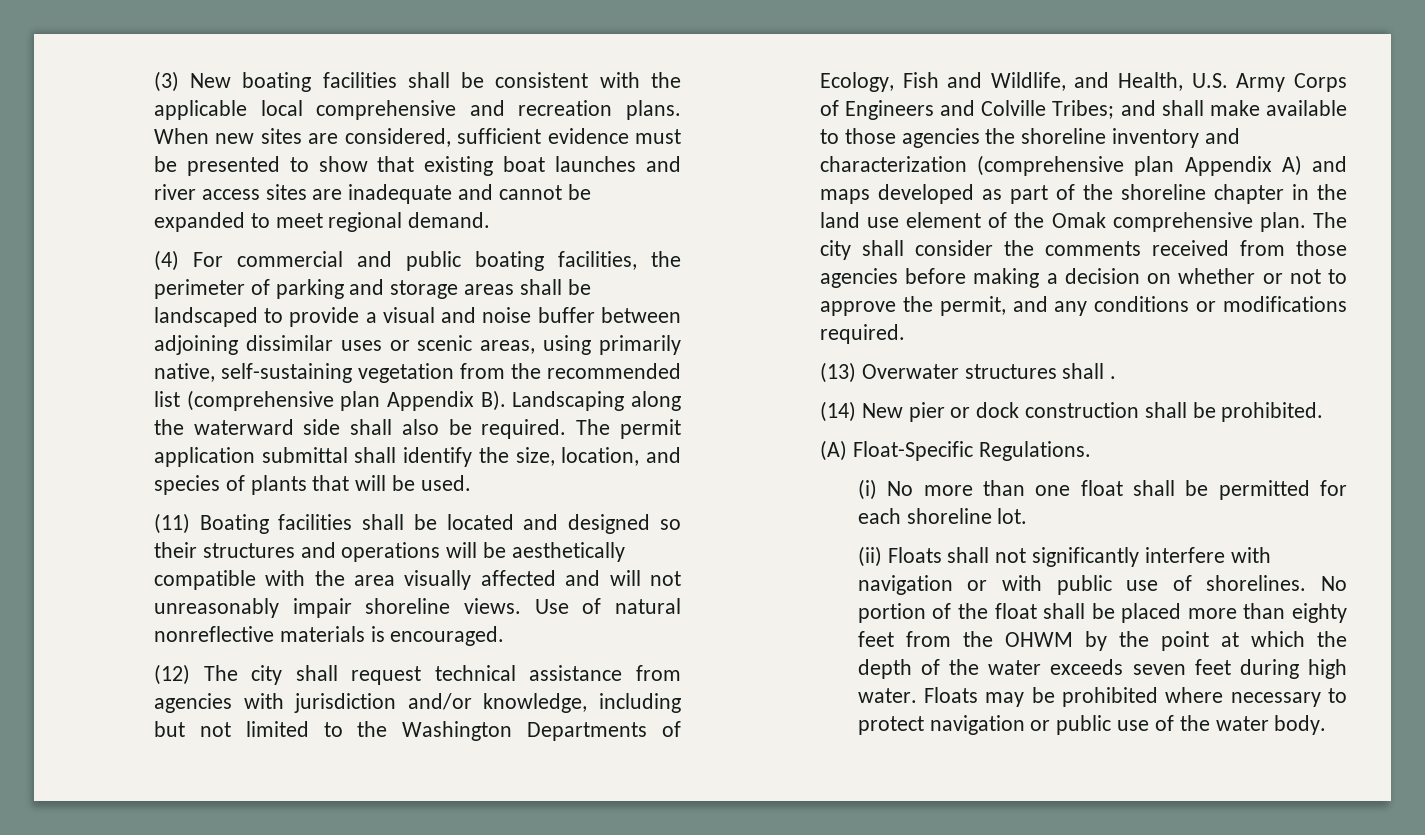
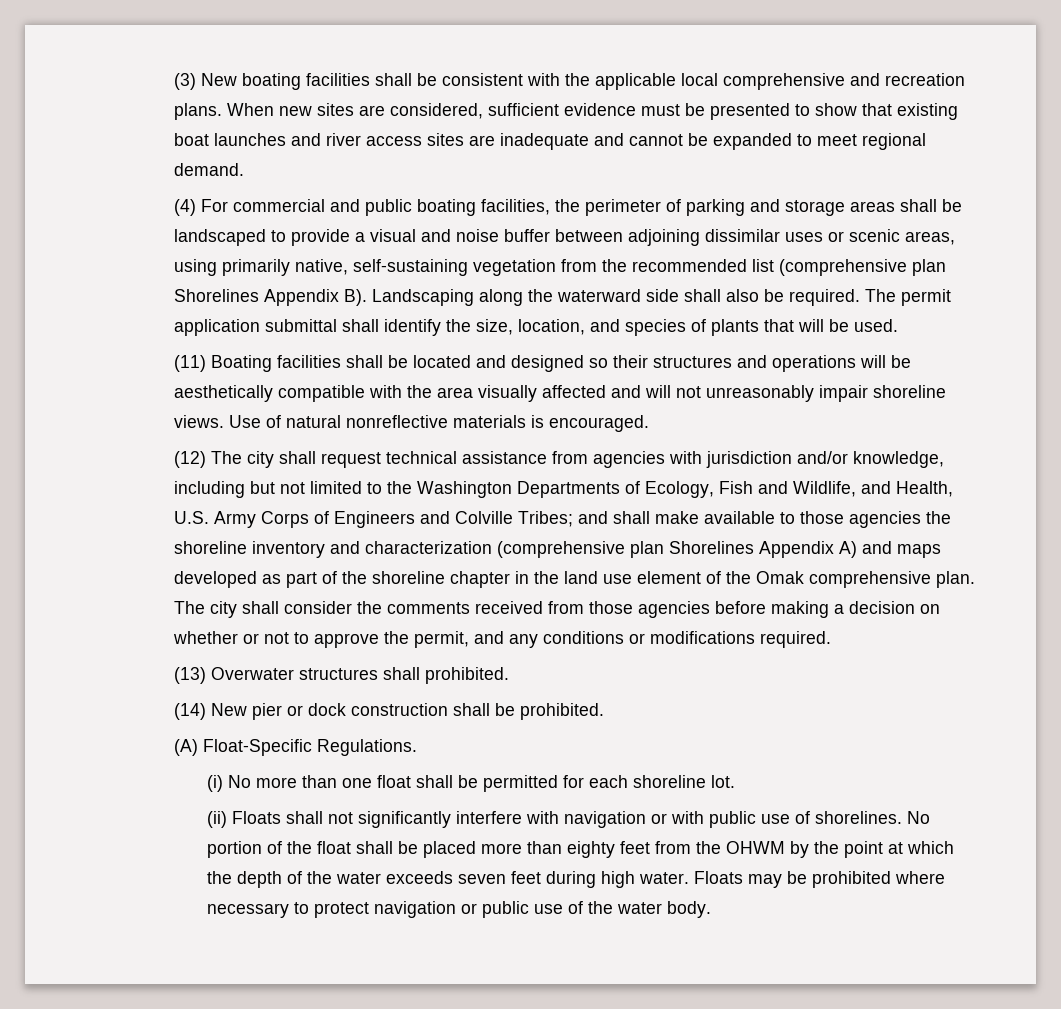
- (4) For commercial and public boating facilities, the perimeter of parking and storage areas shall be landscaped to provide a visual and noise buffer between adjoining dissimilar uses or scenic areas, using primarily native, self-sustaining vegetation from the recommended list (comprehensive plan Appendix B). Landscaping along the waterward side shall also be required.
+ (4) For commercial and public boating facilities, the perimeter of parking and storage areas shall be landscaped to provide a visual and noise buffer between adjoining dissimilar uses or scenic areas, using primarily native, self-sustaining vegetation from the recommended list (comprehensive plan Shorelines Appendix B). Landscaping along the waterward side shall also be required.
- and shall make available to those agencies the shoreline inventory and characterization (comprehensive plan Appendix A) and maps developed as part of the shoreline chapter in the land use element of the Omak comprehensive plan.
+ and shall make available to those agencies the shoreline inventory and characterization (comprehensive plan Shorelines Appendix A) and maps developed as part of the shoreline chapter in the land use element of the Omak comprehensive plan.
- (13) Overwater structures shall .
+ (13) Overwater structures shall prohibited.

